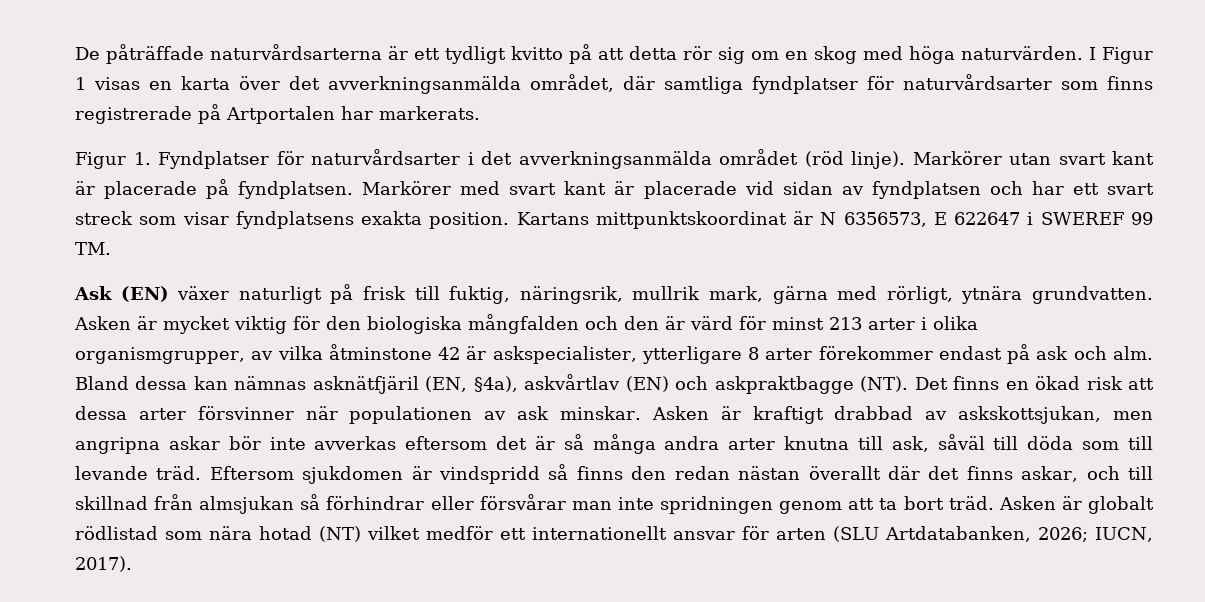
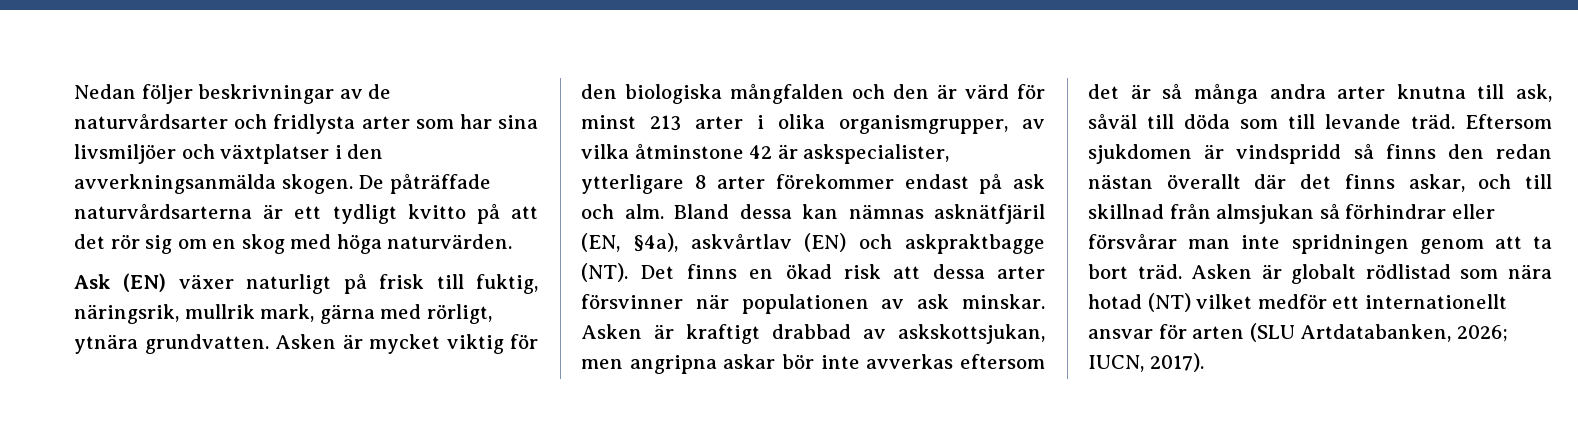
+ Nedan följer beskrivningar av de naturvårdsarter och fridlysta arter som har sina livsmiljöer och växtplatser i den avverkningsanmälda skogen.
- De påträffade naturvårdsarterna är ett tydligt kvitto på att detta rör sig om en skog med höga naturvärden. I Figur 1 visas en karta över det avverkningsanmälda området, där samtliga fyndplatser för naturvårdsarter som finns registrerade på Artportalen har markerats.
- Figur 1. Fyndplatser för naturvårdsarter i det avverkningsanmälda området (röd linje). Markörer utan svart kant är placerade på fyndplatsen. Markörer med svart kant är placerade vid sidan av fyndplatsen och har ett svart streck som visar fyndplatsens exakta position. Kartans mittpunktskoordinat är N 6356573, E 622647 i SWEREF 99 TM.
+ De påträffade naturvårdsarterna är ett tydligt kvitto på att det rör sig om en skog med höga naturvärden.

